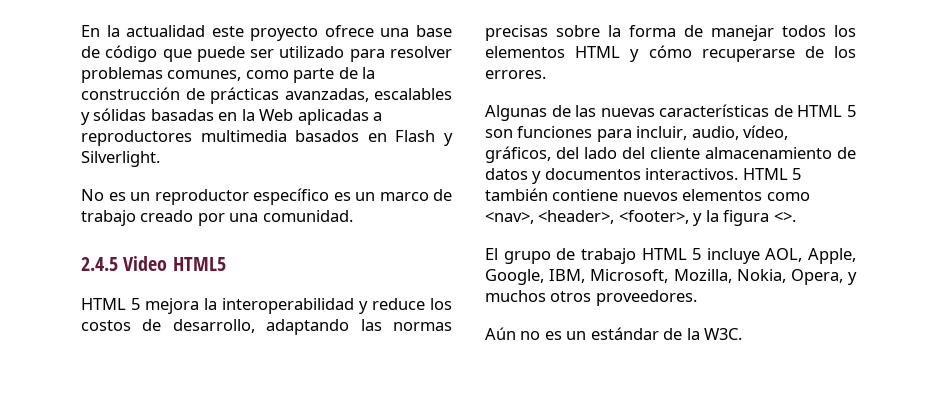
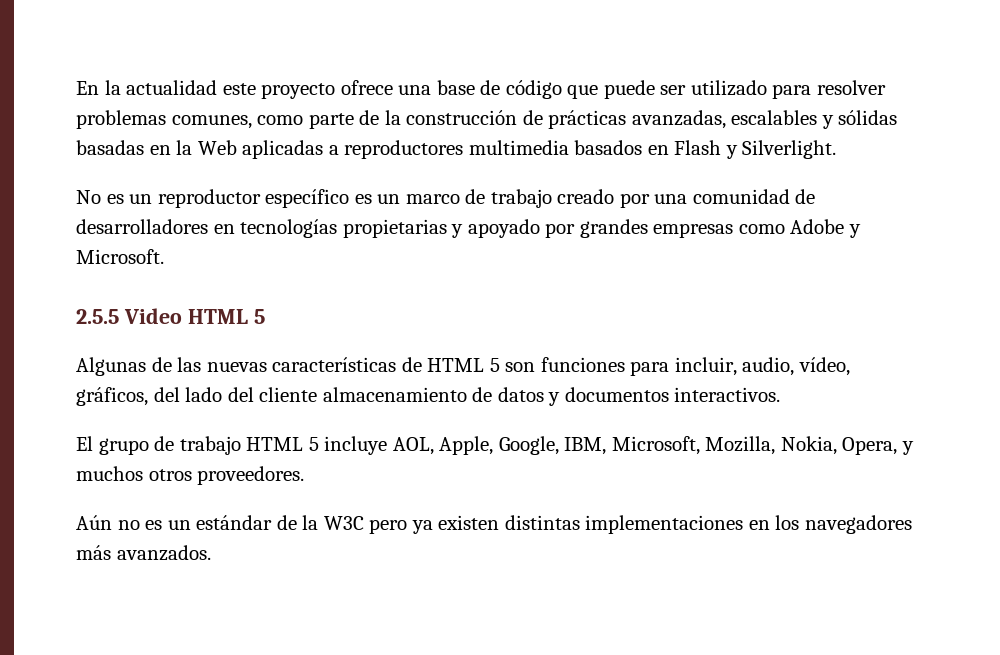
- No es un reproductor específico es un marco de trabajo creado por una comunidad.
- 2.4.5 Video HTML5
- HTML 5 mejora la interoperabilidad y reduce los costos de desarrollo, adaptando las normas precisas sobre la forma de manejar todos los elementos HTML y cómo recuperarse de los errores.
+ No es un reproductor específico es un marco de trabajo creado por una comunidad de desarrolladores en tecnologías propietarias y apoyado por grandes empresas como Adobe y Microsoft.
+ 2.5.5 Video HTML 5
- HTML 5 también contiene nuevos elementos como <nav>, <header>, <footer>, y la figura <>.
- Aún no es un estándar de la W3C.
+ Aún no es un estándar de la W3C pero ya existen distintas implementaciones en los navegadores más avanzados.

